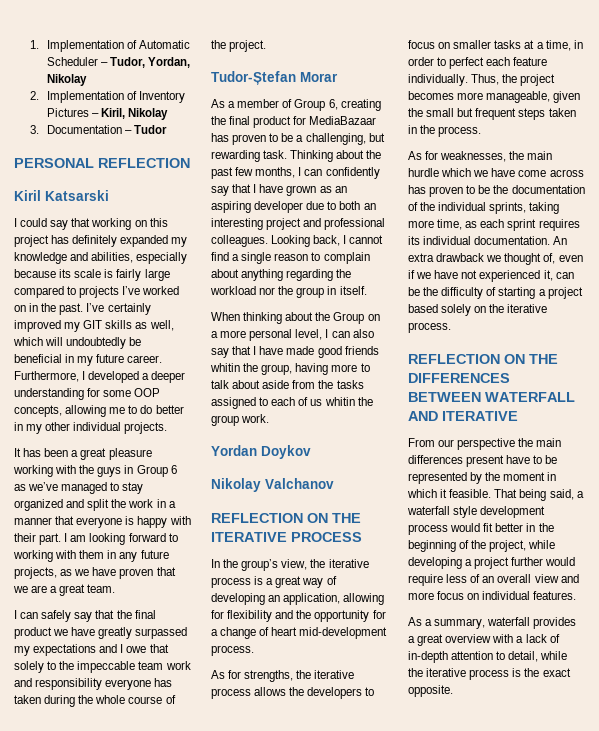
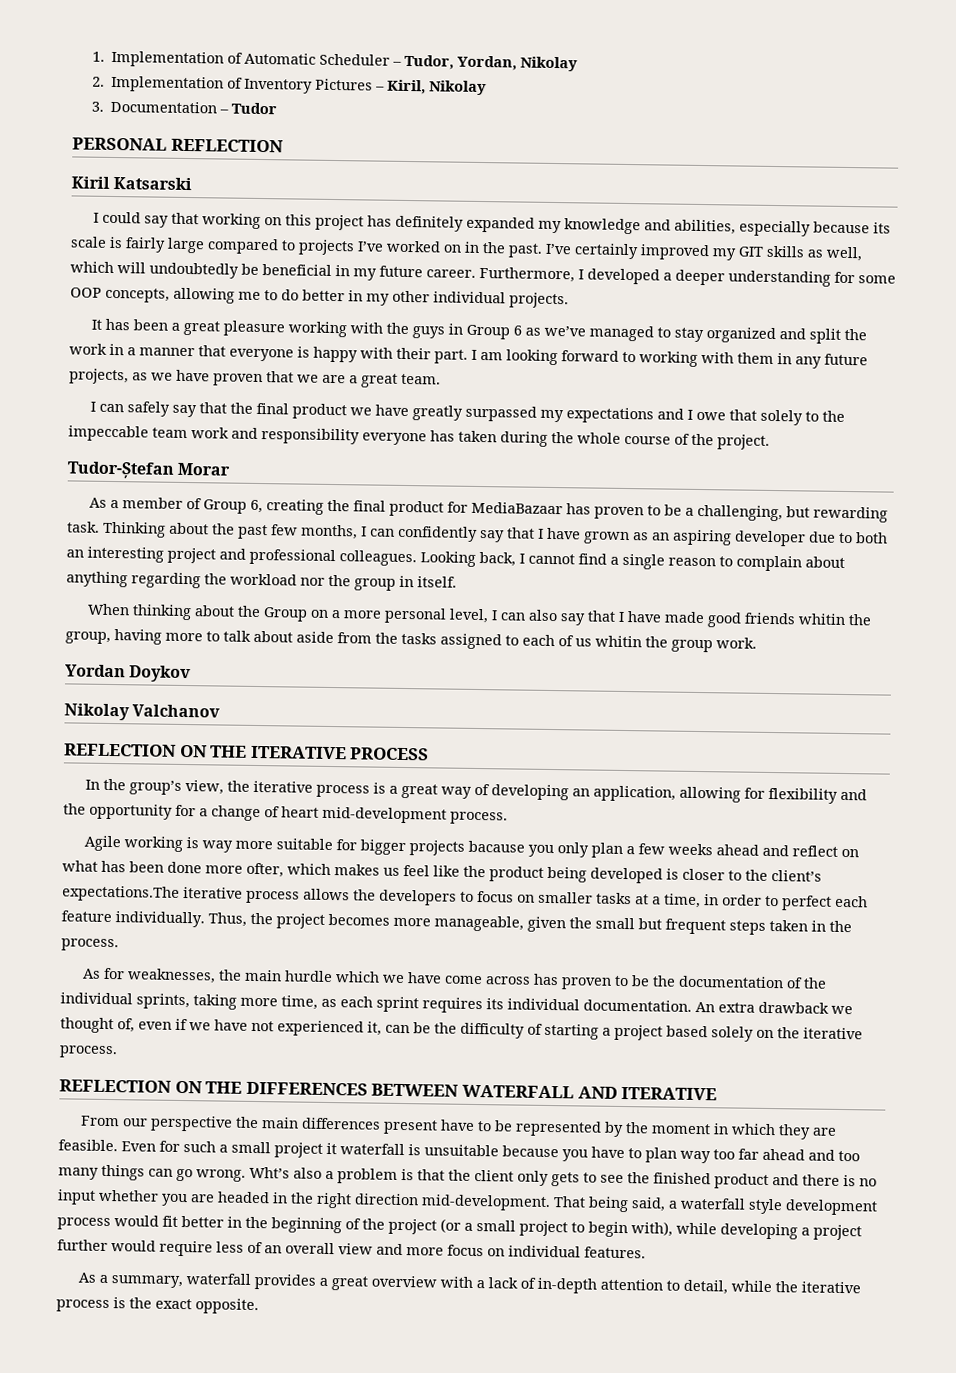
- As for strengths, the iterative process allows the developers to focus on smaller tasks at a time, in order to perfect each feature individually.
+ Agile working is way more suitable for bigger projects bacause you only plan a few weeks ahead and reflect on what has been done more ofter, which makes us feel like the product being developed is closer to the client’s expectations.The iterative process allows the developers to focus on smaller tasks at a time, in order to perfect each feature individually.
- From our perspective the main differences present have to be represented by the moment in which it feasible.
+ From our perspective the main differences present have to be represented by the moment in which they are feasible. Even for such a small project it waterfall is unsuitable because you have to plan way too far ahead and too many things can go wrong. Wht’s also a problem is that the client only gets to see the finished product and there is no input whether you are headed in the right direction mid-development.
- That being said, a waterfall style development process would fit better in the beginning of the project, while developing a project further would require less of an overall view and more focus on individual features.
+ That being said, a waterfall style development process would fit better in the beginning of the project (or a small project to begin with), while developing a project further would require less of an overall view and more focus on individual features.

